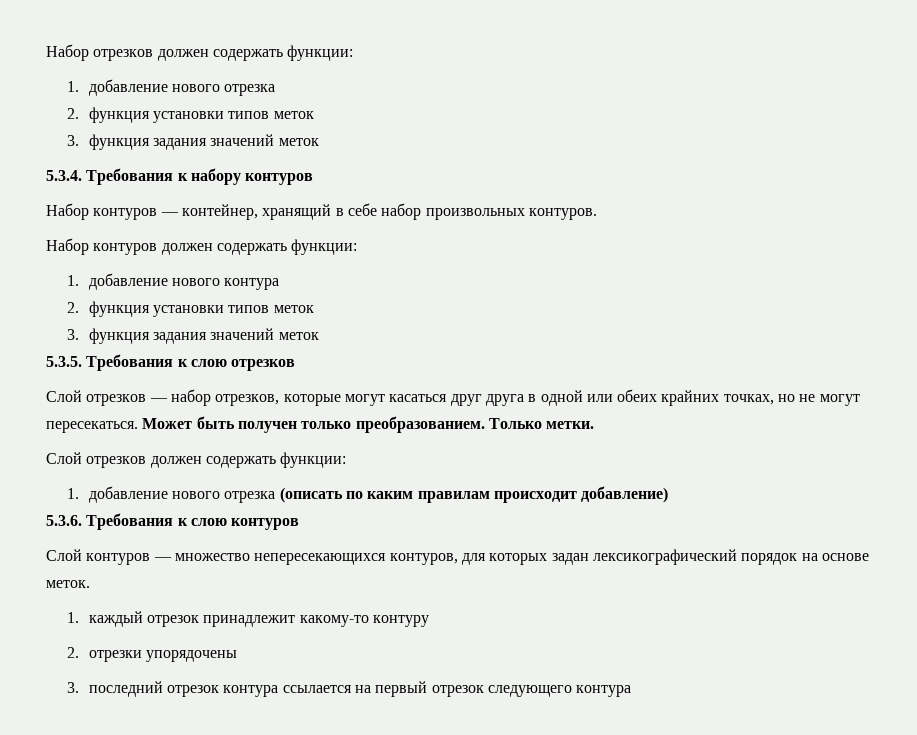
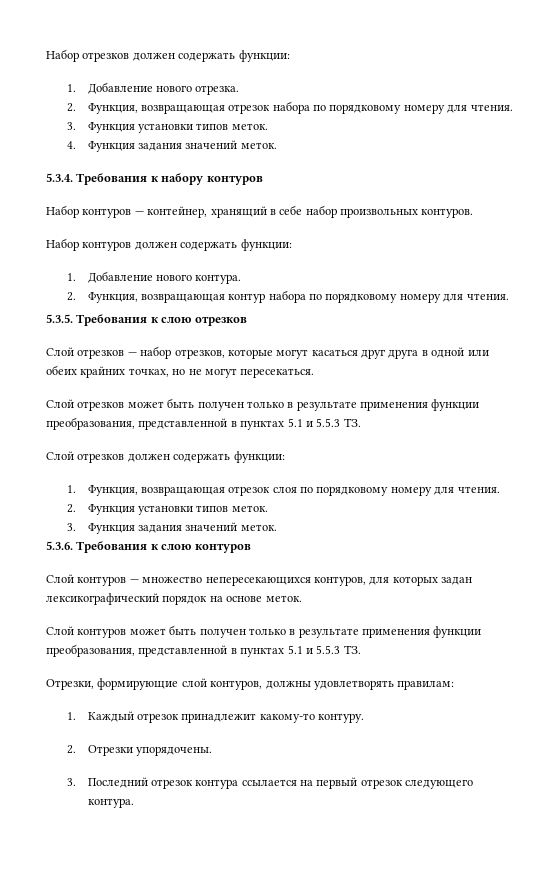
  Набор отрезков должен содержать функции:
- 1. добавление нового отрезка
- 2. функция установки типов меток
- 3. функция задания значений меток
+ 1. Добавление нового отрезка.
+ 2. Функция, возвращающая отрезок набора по порядковому номеру для чтения.
+ 3. Функция установки типов меток.
+ 4. Функция задания значений меток.
- 1. добавление нового контура
- 2. функция установки типов меток
- 3. функция задания значений меток
+ 1. Добавление нового контура.
+ 2. Функция, возвращающая контур набора по порядковому номеру для чтения.
- Слой отрезков — набор отрезков, которые могут касаться друг друга в одной или обеих крайних точках, но не могут пересекаться. Может быть получен только преобразованием. Только метки.
+ Слой отрезков — набор отрезков, которые могут касаться друг друга в одной или обеих крайних точках, но не могут пересекаться.
+ Слой отрезков может быть получен только в результате применения функции преобразования, представленной в пунктах 5.1 и 5.5.3 ТЗ.
- 1. добавление нового отрезка (описать по каким правилам происходит добавление)
+ 1. Функция, возвращающая отрезок слоя по порядковому номеру для чтения.
+ 2. Функция установки типов меток.
+ 3. Функция задания значений меток.
- 1. каждый отрезок принадлежит какому-то контуру
- 2. отрезки упорядочены
- 3. последний отрезок контура ссылается на первый отрезок следующего контура
+ Слой контуров может быть получен только в результате применения функции преобразования, представленной в пунктах 5.1 и 5.5.3 ТЗ.
+ Отрезки, формирующие слой контуров, должны удовлетворять правилам:
+ 1. Каждый отрезок принадлежит какому-то контуру.
+ 2. Отрезки упорядочены.
+ 3. Последний отрезок контура ссылается на первый отрезок следующего контура.

